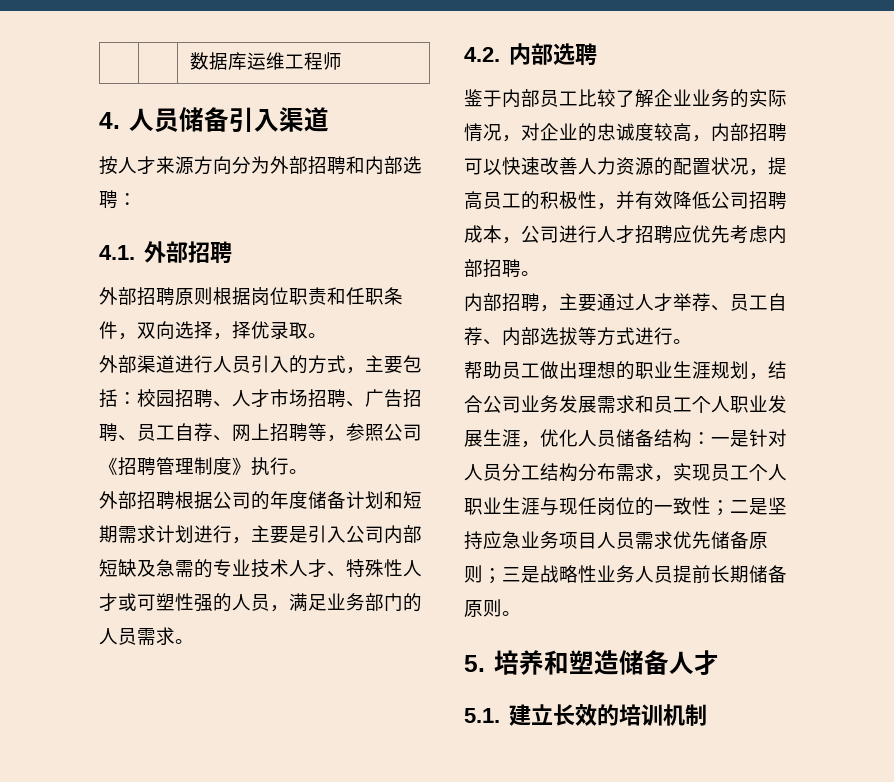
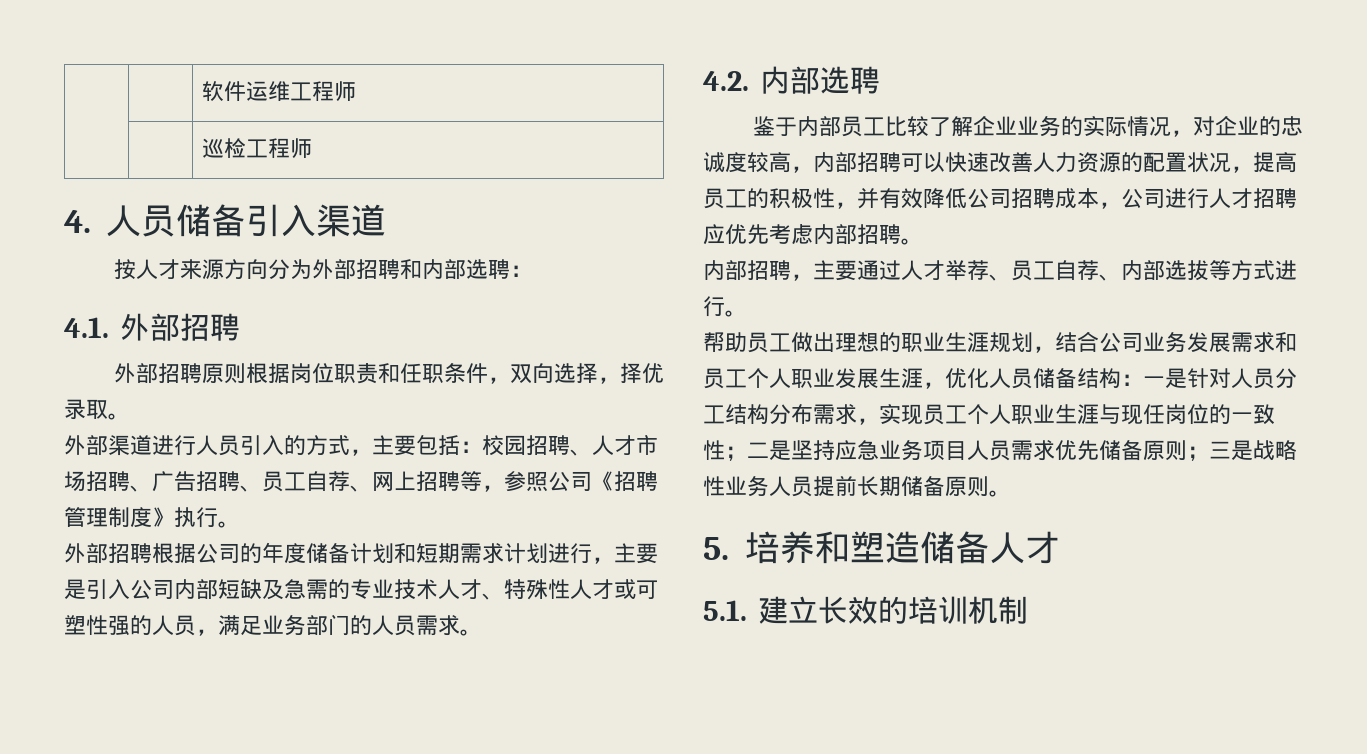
- | | 数据库运维工程师
+ | | 软件运维工程师
+ | | 巡检工程师

